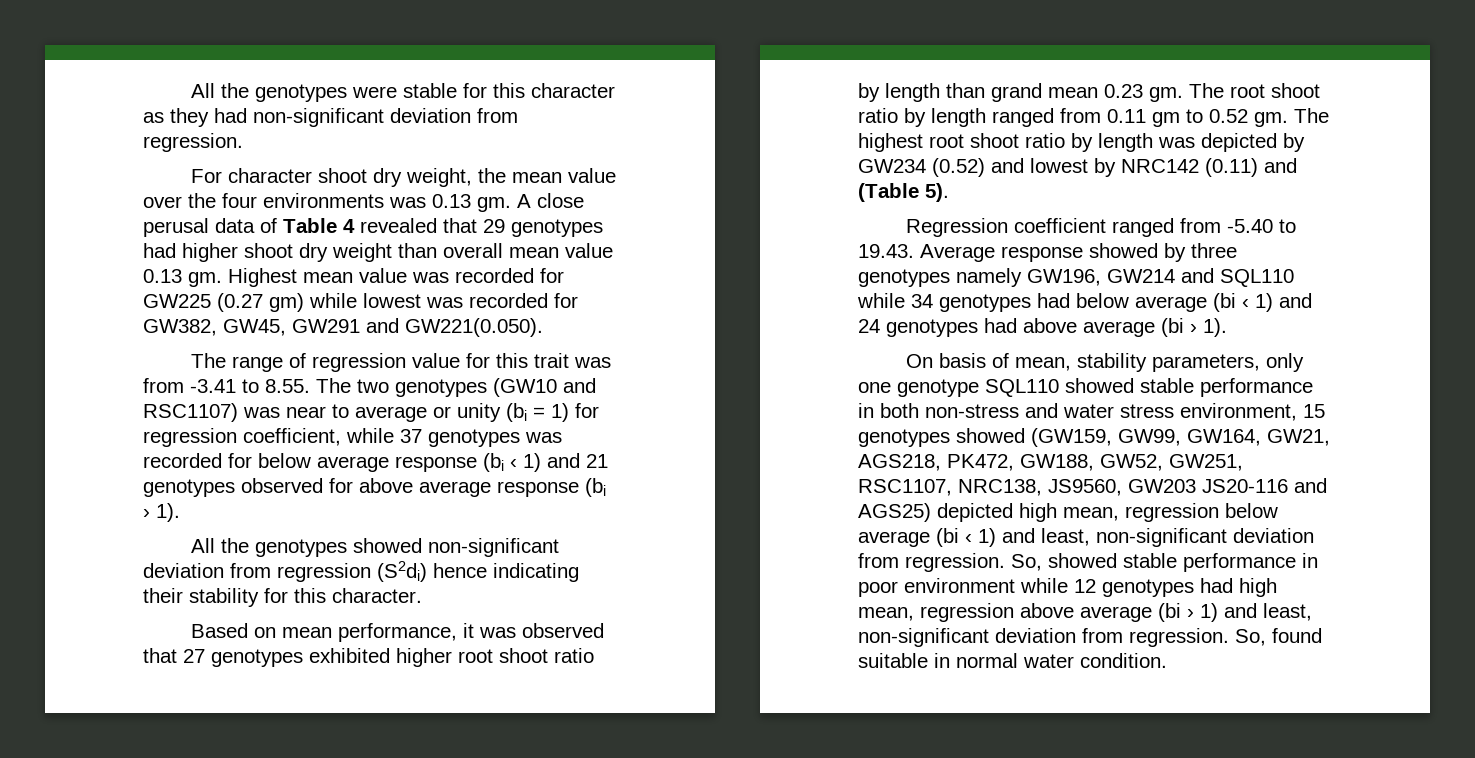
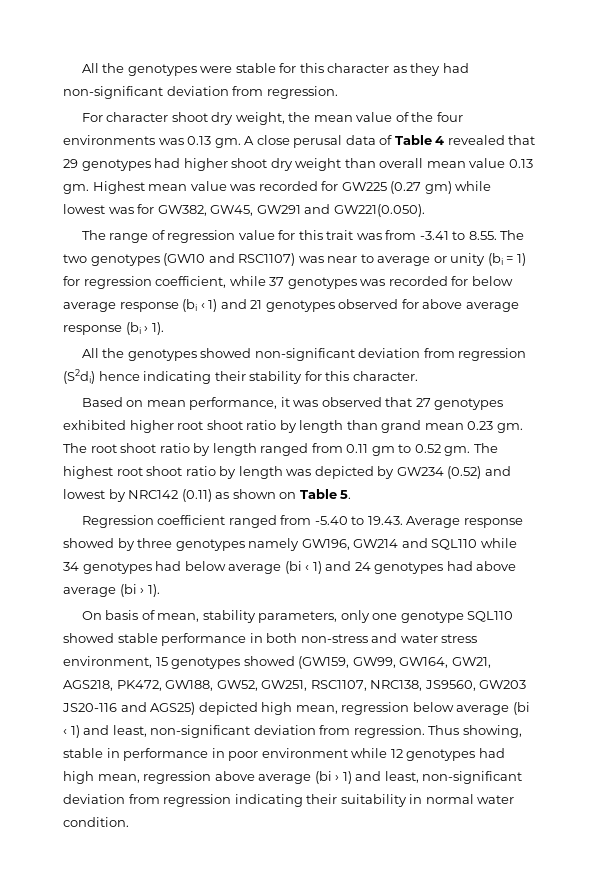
- For character shoot dry weight, the mean value over the four environments was 0.13 gm.
+ For character shoot dry weight, the mean value of the four environments was 0.13 gm.
- Highest mean value was recorded for GW225 (0.27 gm) while lowest was recorded for GW382, GW45, GW291 and GW221(0.050).
+ Highest mean value was recorded for GW225 (0.27 gm) while lowest was for GW382, GW45, GW291 and GW221(0.050).
- The highest root shoot ratio by length was depicted by GW234 (0.52) and lowest by NRC142 (0.11) and (Table 5).
+ The highest root shoot ratio by length was depicted by GW234 (0.52) and lowest by NRC142 (0.11) as shown on Table 5.
- So, showed stable performance in poor environment while 12 genotypes had high mean, regression above average (bi › 1) and least, non-significant deviation from regression. So, found suitable in normal water condition.
+ Thus showing, stable in performance in poor environment while 12 genotypes had high mean, regression above average (bi › 1) and least, non-significant deviation from regression indicating their suitability in normal water condition.

